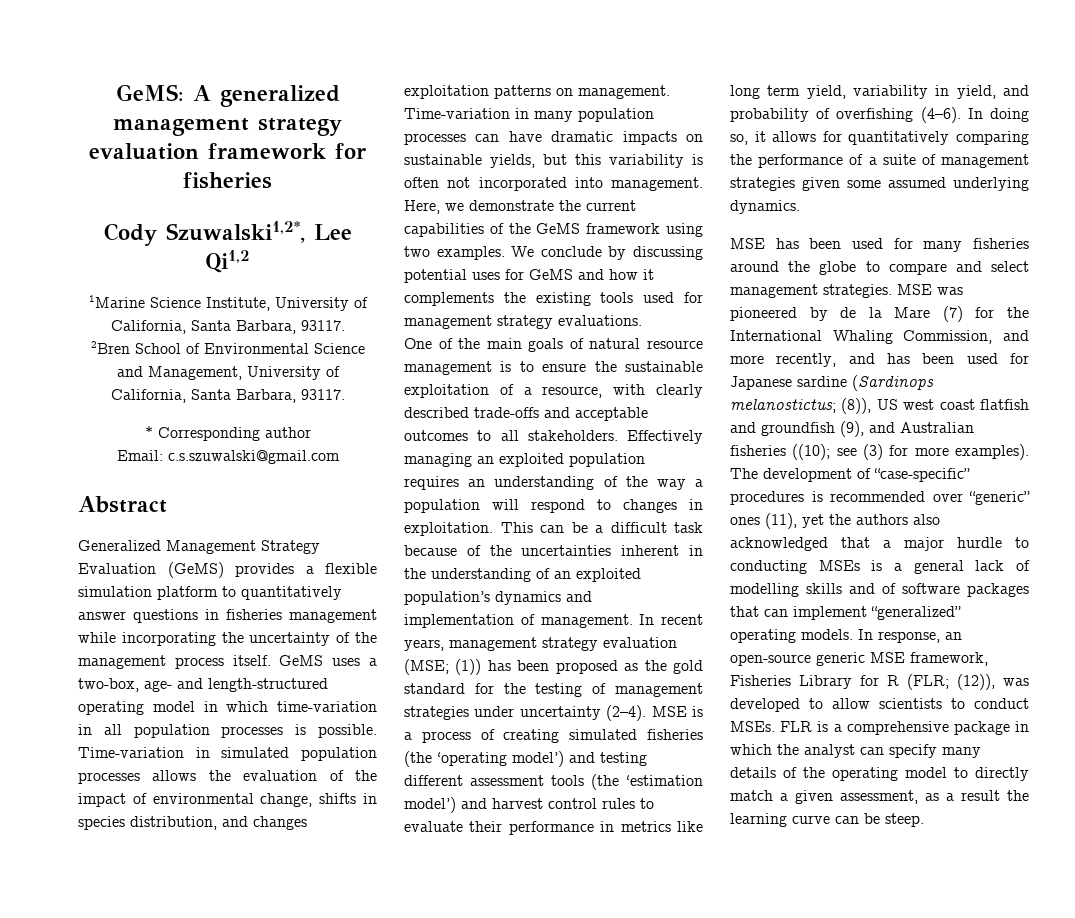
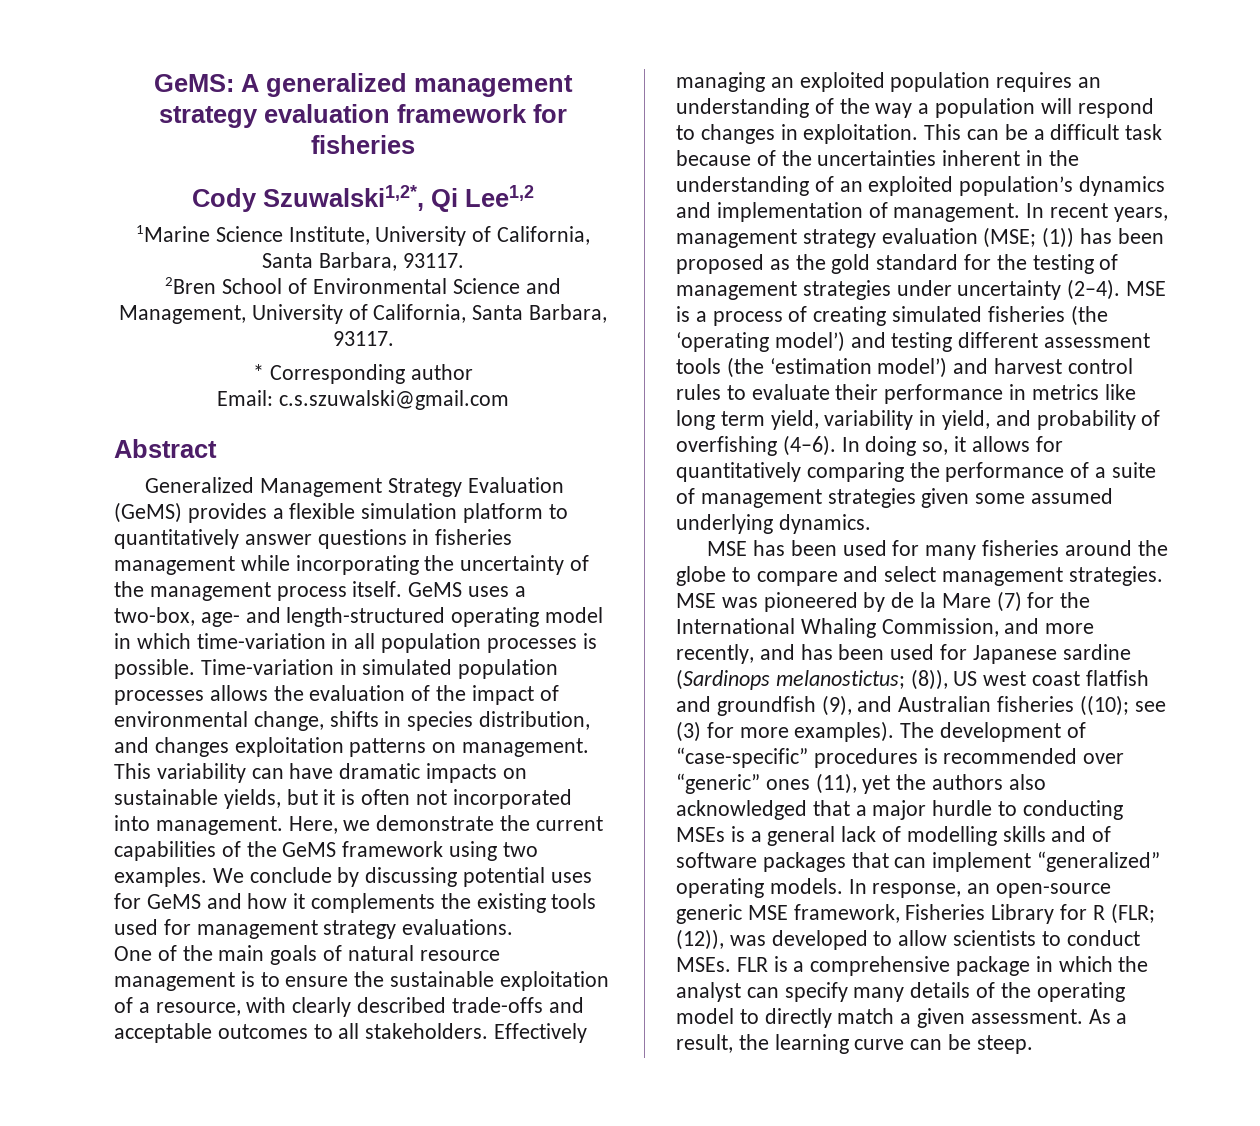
- Cody Szuwalski1,2*, Lee Qi1,2
+ Cody Szuwalski1,2*, Qi Lee1,2
- Time-variation in many population processes can have dramatic impacts on sustainable yields, but this variability is often not incorporated into management.
+ This variability can have dramatic impacts on sustainable yields, but it is often not incorporated into management.
- FLR is a comprehensive package in which the analyst can specify many details of the operating model to directly match a given assessment, as a result the learning curve can be steep.
+ FLR is a comprehensive package in which the analyst can specify many details of the operating model to directly match a given assessment. As a result, the learning curve can be steep.

